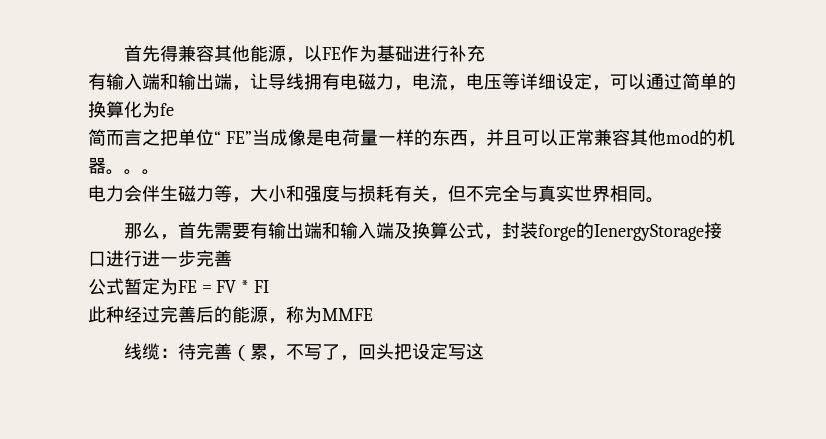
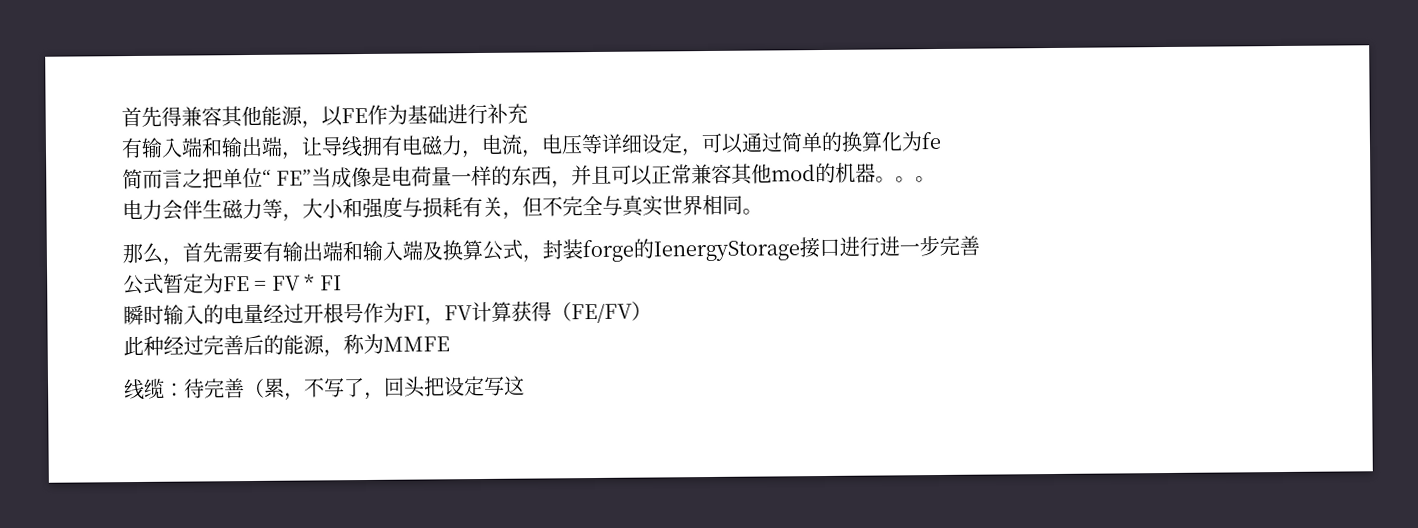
+ 瞬时输入的电量经过开根号作为FI，FV计算获得（FE/FV）

